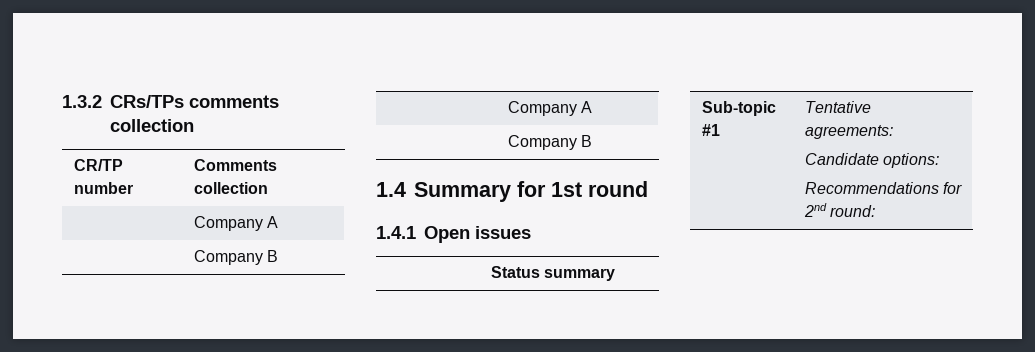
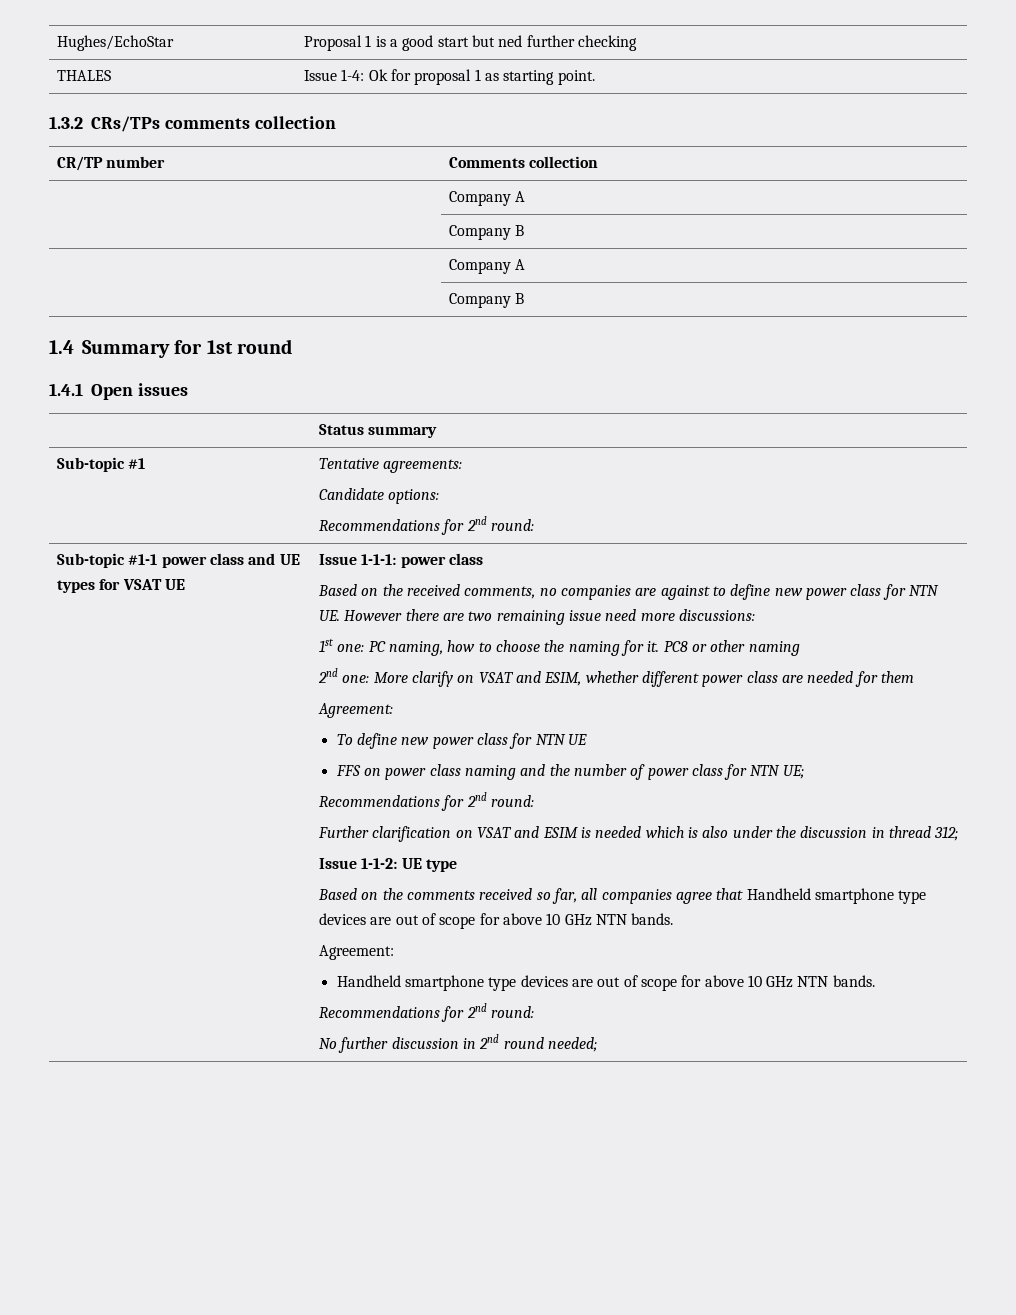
+ Hughes/EchoStar | Proposal 1 is a good start but ned further checking
+ THALES | Issue 1-4: Ok for proposal 1 as starting point.
+ Sub-topic #1-1 power class and UE types for VSAT UE | Issue 1-1-1: power class
+ Based on the received comments, no companies are against to define new power class for NTN UE. However there are two remaining issue need more discussions:
+ 1st one: PC naming, how to choose the naming for it. PC8 or other naming
+ 2nd one: More clarify on VSAT and ESIM, whether different power class are needed for them
+ Agreement:
+ To define new power class for NTN UE
+ FFS on power class naming and the number of power class for NTN UE;
+ Recommendations for 2nd round:
+ Further clarification on VSAT and ESIM is needed which is also under the discussion in thread 312;
+ Issue 1-1-2: UE type
+ Based on the comments received so far, all companies agree that Handheld smartphone type devices are out of scope for above 10 GHz NTN bands.
+ Agreement:
+ Handheld smartphone type devices are out of scope for above 10 GHz NTN bands.
+ Recommendations for 2nd round:
+ No further discussion in 2nd round needed;

